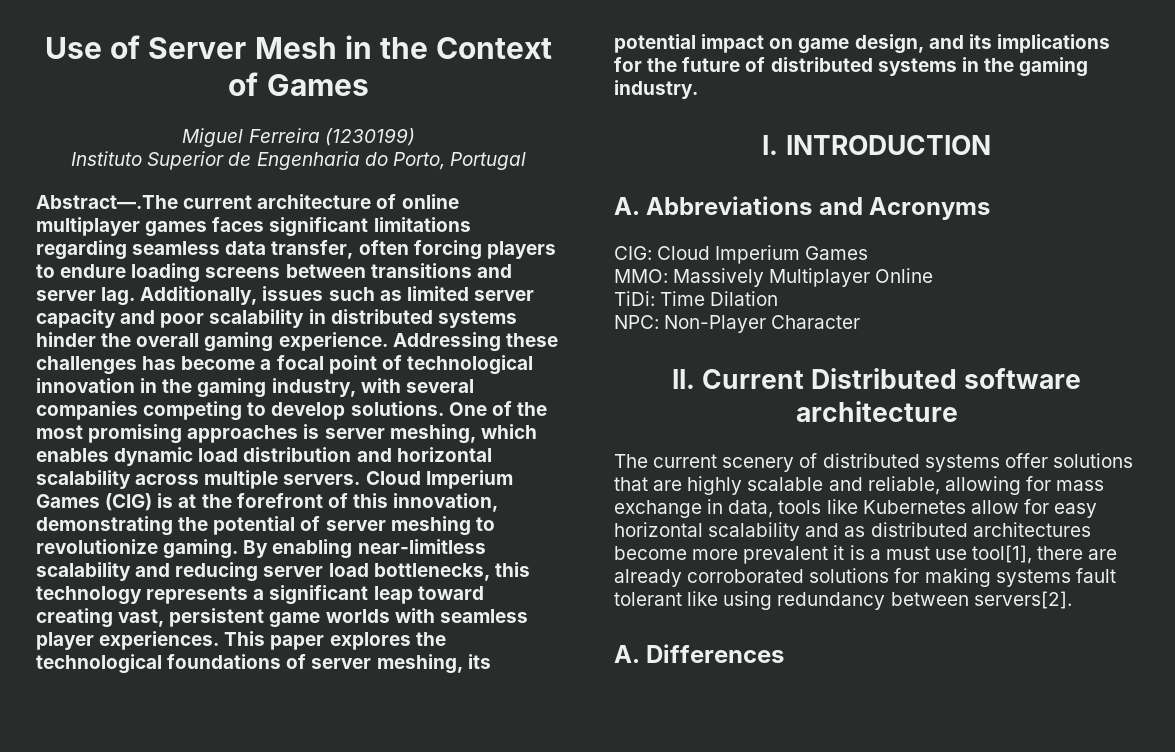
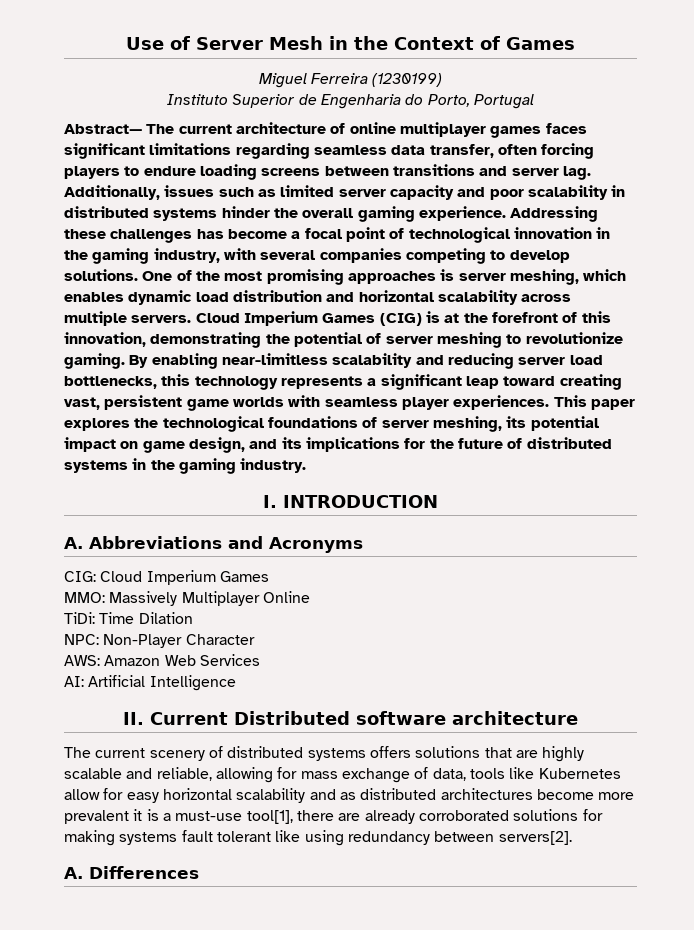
- Abstract—.The current architecture of online multiplayer games faces significant limitations regarding seamless data transfer, often forcing players to endure loading screens between transitions and server lag.
+ Abstract— The current architecture of online multiplayer games faces significant limitations regarding seamless data transfer, often forcing players to endure loading screens between transitions and server lag.
+ AWS: Amazon Web Services
+ AI: Artificial Intelligence
- The current scenery of distributed systems offer solutions that are highly scalable and reliable, allowing for mass exchange in data, tools like Kubernetes allow for easy horizontal scalability and as distributed architectures become more prevalent it is a must use tool[1], there are already corroborated solutions for making systems fault tolerant like using redundancy between servers[2].
+ The current scenery of distributed systems offers solutions that are highly scalable and reliable, allowing for mass exchange of data, tools like Kubernetes allow for easy horizontal scalability and as distributed architectures become more prevalent it is a must-use tool[1], there are already corroborated solutions for making systems fault tolerant like using redundancy between servers[2].

